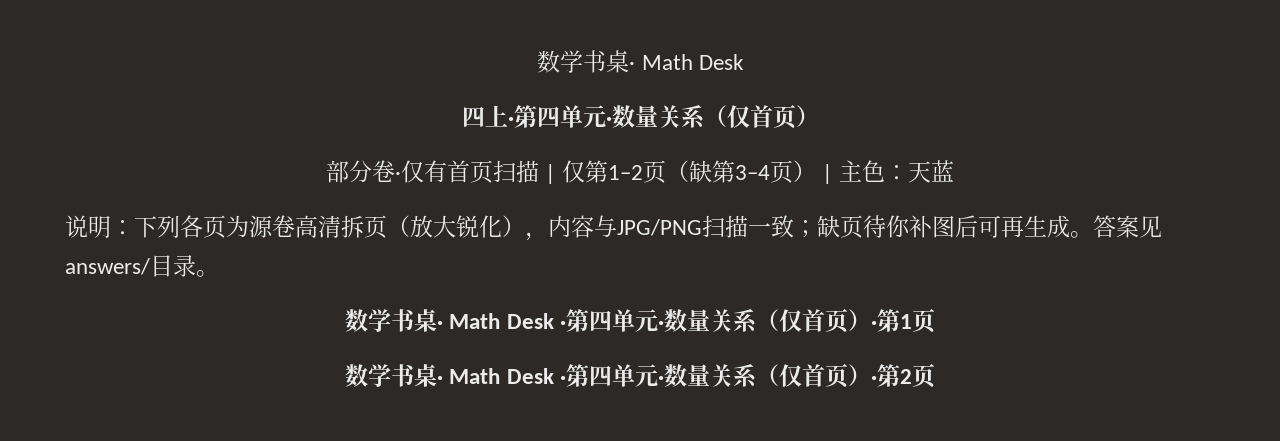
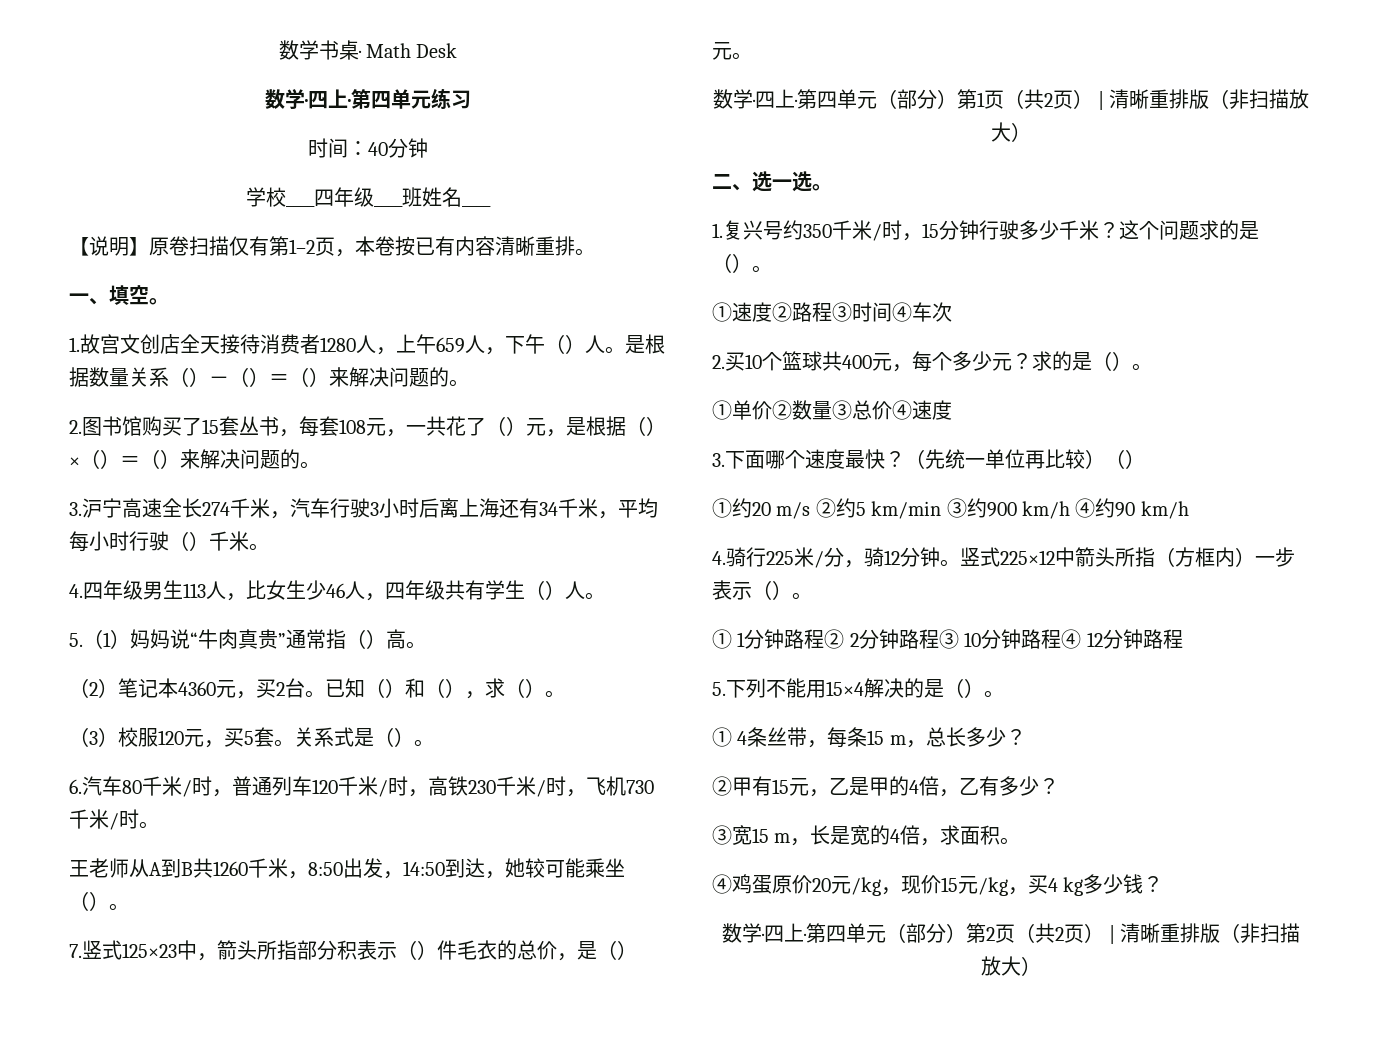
- 四上·第四单元·数量关系（仅首页）
- 部分卷·仅有首页扫描 | 仅第1–2页（缺第3–4页） | 主色：天蓝
- 说明：下列各页为源卷高清拆页（放大锐化），内容与JPG/PNG扫描一致；缺页待你补图后可再生成。答案见answers/目录。
- 数学书桌· Math Desk ·第四单元·数量关系（仅首页）·第1页
- 数学书桌· Math Desk ·第四单元·数量关系（仅首页）·第2页
+ 数学·四上·第四单元练习
+ 时间：40分钟
+ 学校____四年级____班姓名____
+ 【说明】原卷扫描仅有第1–2页，本卷按已有内容清晰重排。
+ 一、填空。
+ 1.故宫文创店全天接待消费者1280人，上午659人，下午（）人。是根据数量关系（）－（）＝（）来解决问题的。
+ 2.图书馆购买了15套丛书，每套108元，一共花了（）元，是根据（）×（）＝（）来解决问题的。
+ 3.沪宁高速全长274千米，汽车行驶3小时后离上海还有34千米，平均每小时行驶（）千米。
+ 4.四年级男生113人，比女生少46人，四年级共有学生（）人。
+ 5.（1）妈妈说“牛肉真贵”通常指（）高。
+ （2）笔记本4360元，买2台。已知（）和（），求（）。
+ （3）校服120元，买5套。关系式是（）。
+ 6.汽车80千米/时，普通列车120千米/时，高铁230千米/时，飞机730千米/时。
+ 王老师从A到B共1260千米，8:50出发，14:50到达，她较可能乘坐（）。
+ 7.竖式125×23中，箭头所指部分积表示（）件毛衣的总价，是（）元。
+ 数学·四上·第四单元（部分）第1页（共2页） | 清晰重排版（非扫描放大）
+ 二、选一选。
+ 1.复兴号约350千米/时，15分钟行驶多少千米？这个问题求的是（）。
+ ①速度②路程③时间④车次
+ 2.买10个篮球共400元，每个多少元？求的是（）。
+ ①单价②数量③总价④速度
+ 3.下面哪个速度最快？（先统一单位再比较）（）
+ ①约20 m/s ②约5 km/min ③约900 km/h ④约90 km/h
+ 4.骑行225米/分，骑12分钟。竖式225×12中箭头所指（方框内）一步表示（）。
+ ① 1分钟路程② 2分钟路程③ 10分钟路程④ 12分钟路程
+ 5.下列不能用15×4解决的是（）。
+ ① 4条丝带，每条15 m，总长多少？
+ ②甲有15元，乙是甲的4倍，乙有多少？
+ ③宽15 m，长是宽的4倍，求面积。
+ ④鸡蛋原价20元/kg，现价15元/kg，买4 kg多少钱？
+ 数学·四上·第四单元（部分）第2页（共2页） | 清晰重排版（非扫描放大）

